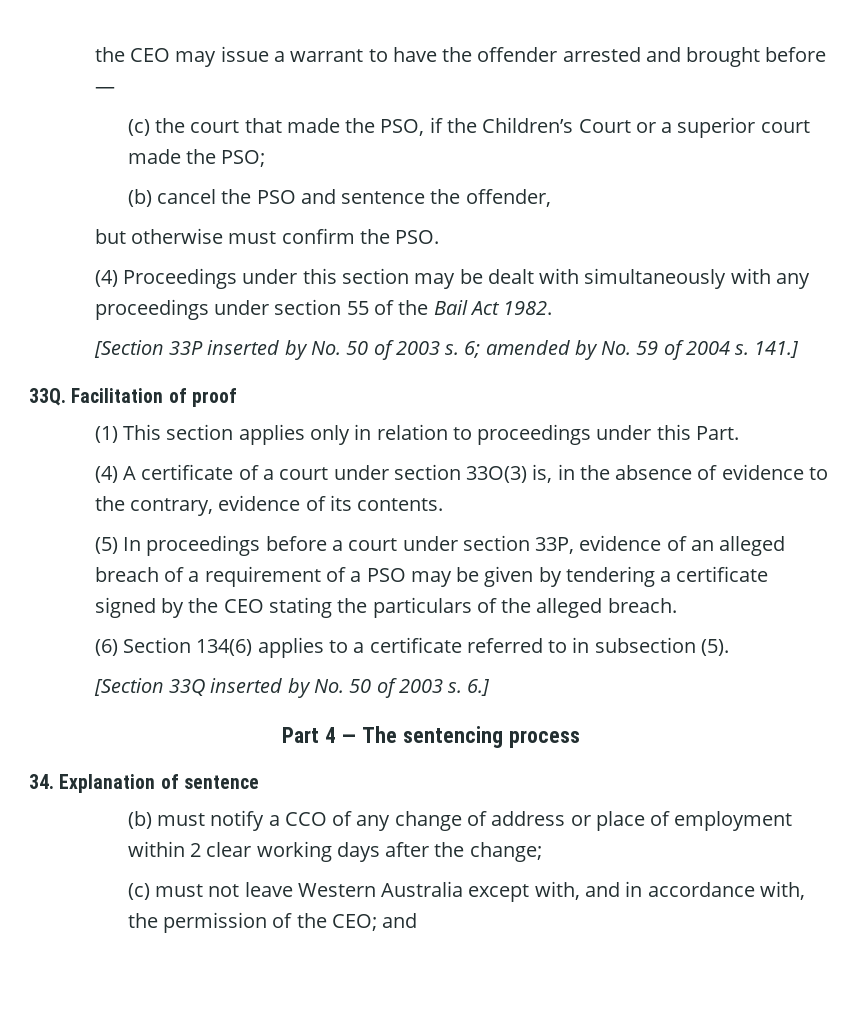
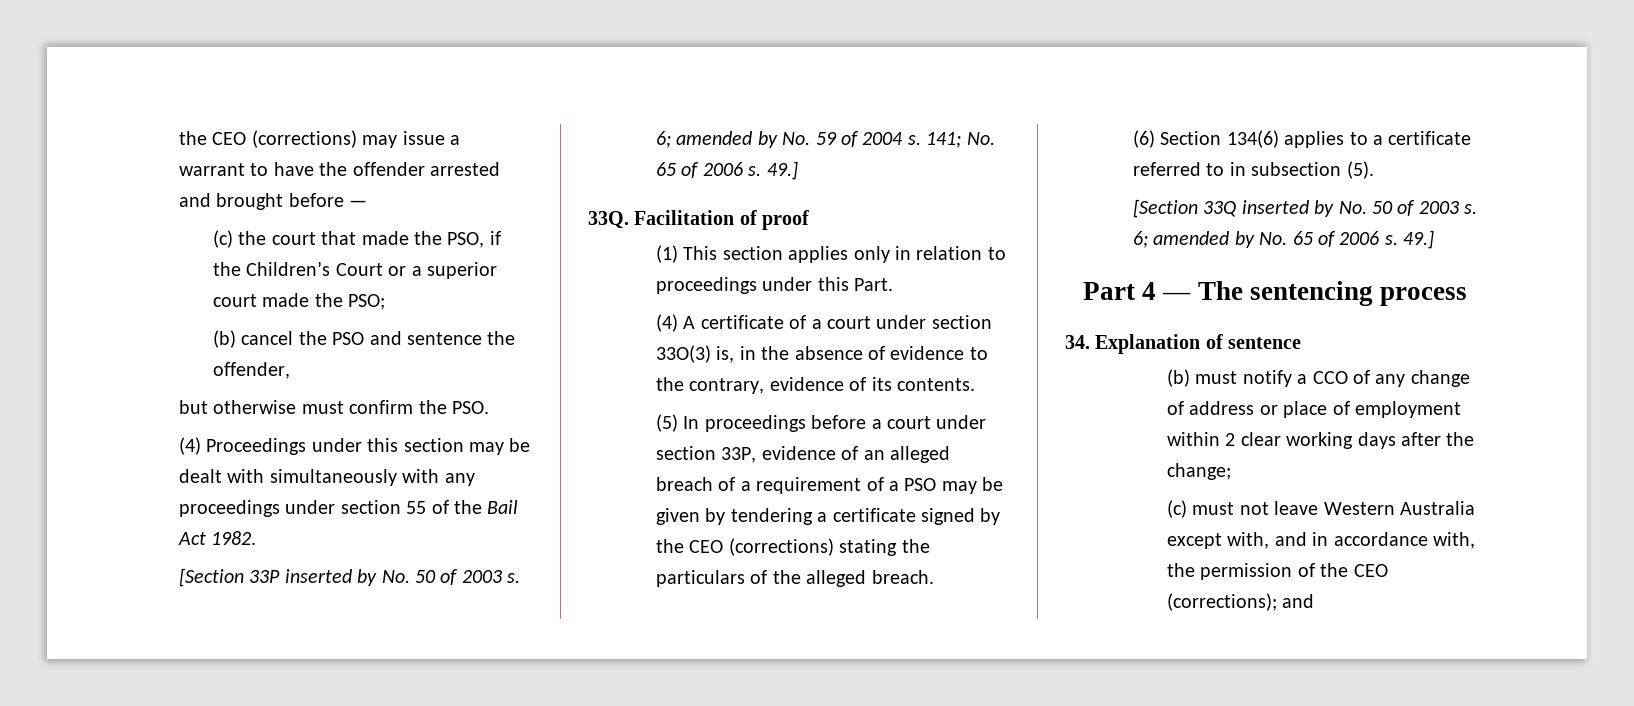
- the CEO may issue a warrant to have the offender arrested and brought before —
+ the CEO (corrections) may issue a warrant to have the offender arrested and brought before —
- 141.]
+ 141; No. 65 of 2006 s. 49.]
- (5) In proceedings before a court under section 33P, evidence of an alleged breach of a requirement of a PSO may be given by tendering a certificate signed by the CEO stating the particulars of the alleged breach.
+ (5) In proceedings before a court under section 33P, evidence of an alleged breach of a requirement of a PSO may be given by tendering a certificate signed by the CEO (corrections) stating the particulars of the alleged breach.
- 6.]
+ 6; amended by No. 65 of 2006 s. 49.]
- (c) must not leave Western Australia except with, and in accordance with, the permission of the CEO; and
+ (c) must not leave Western Australia except with, and in accordance with, the permission of the CEO (corrections); and

